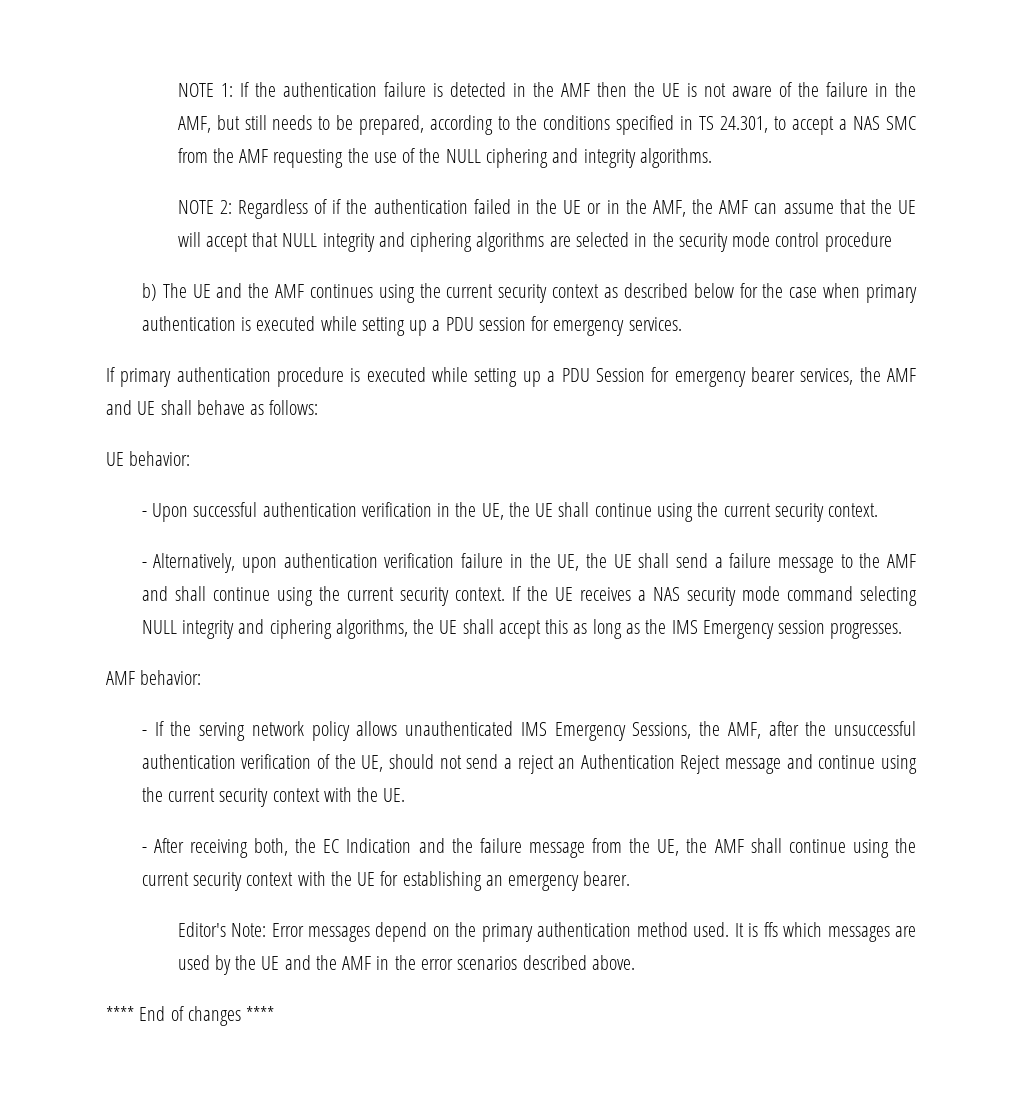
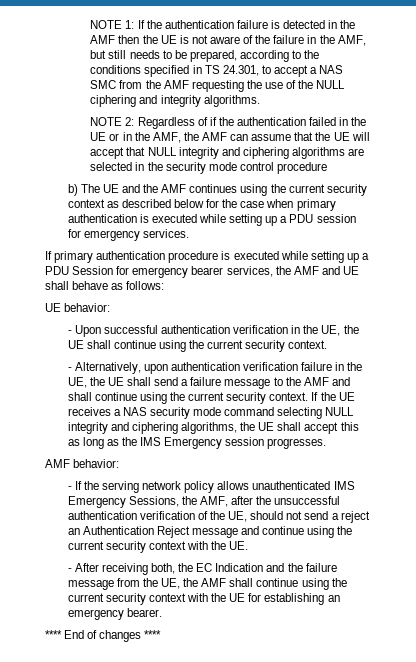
- Editor's Note: Error messages depend on the primary authentication method used. It is ffs which messages are used by the UE and the AMF in the error scenarios described above.

